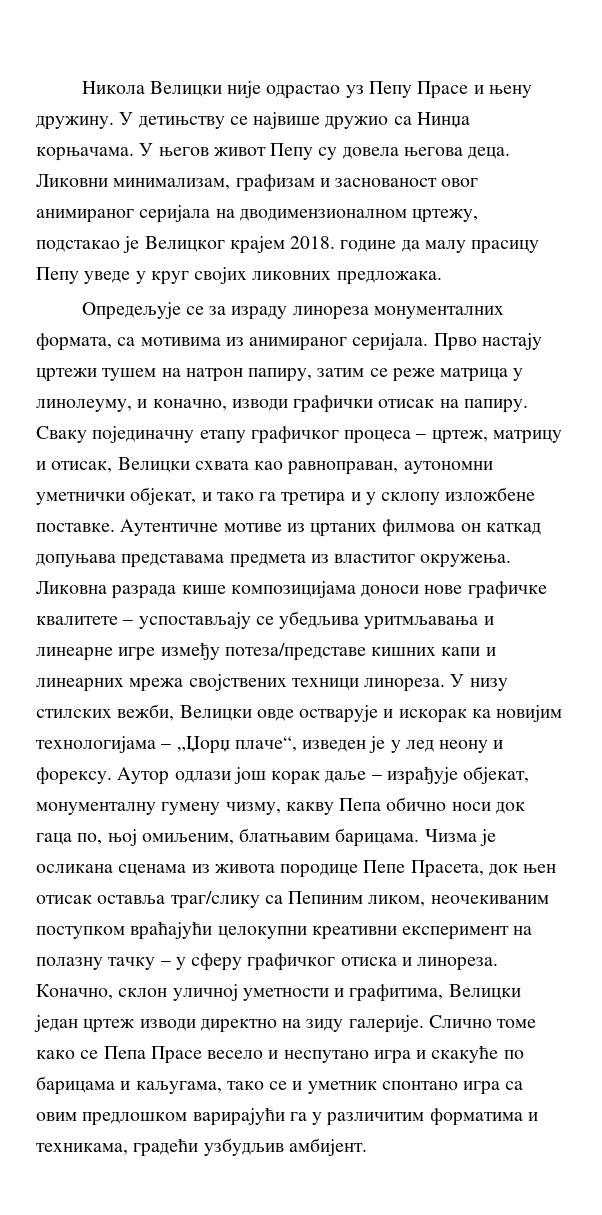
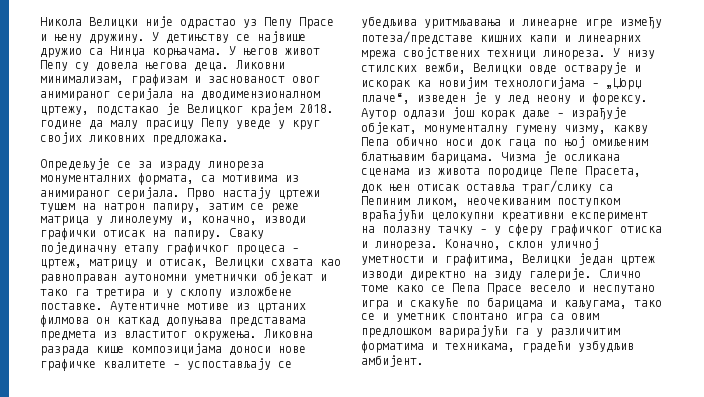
- Прво настају цртежи тушем на натрон папиру, затим се реже матрица у линолеуму, и коначно, изводи графички отисак на папиру.
+ Прво настају цртежи тушем на натрон папиру, затим се реже матрица у линолеуму и, коначно, изводи графички отисак на папиру.
- Сваку појединачну етапу графичког процеса – цртеж, матрицу и отисак, Велицки схвата као равноправан, аутономни уметнички објекат, и тако га третира и у склопу изложбене поставке.
+ Сваку појединачну етапу графичког процеса – цртеж, матрицу и отисак, Велицки схвата као равноправан аутономни уметнички објекат и тако га третира и у склопу изложбене поставке.
- Аутор одлази још корак даље – израђује објекат, монументалну гумену чизму, какву Пепа обично носи док гаца по, њој омиљеним, блатњавим барицама.
+ Аутор одлази још корак даље – израђује објекат, монументалну гумену чизму, какву Пепа обично носи док гаца по њој омиљеним блатњавим барицама.

